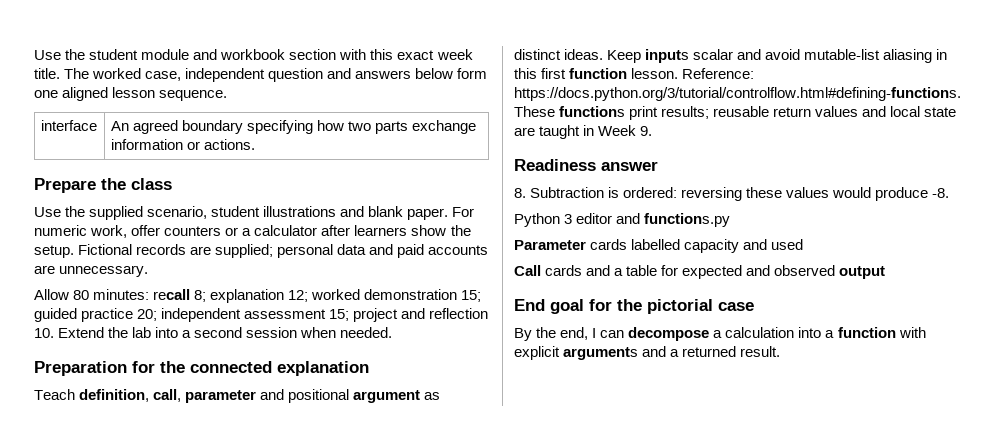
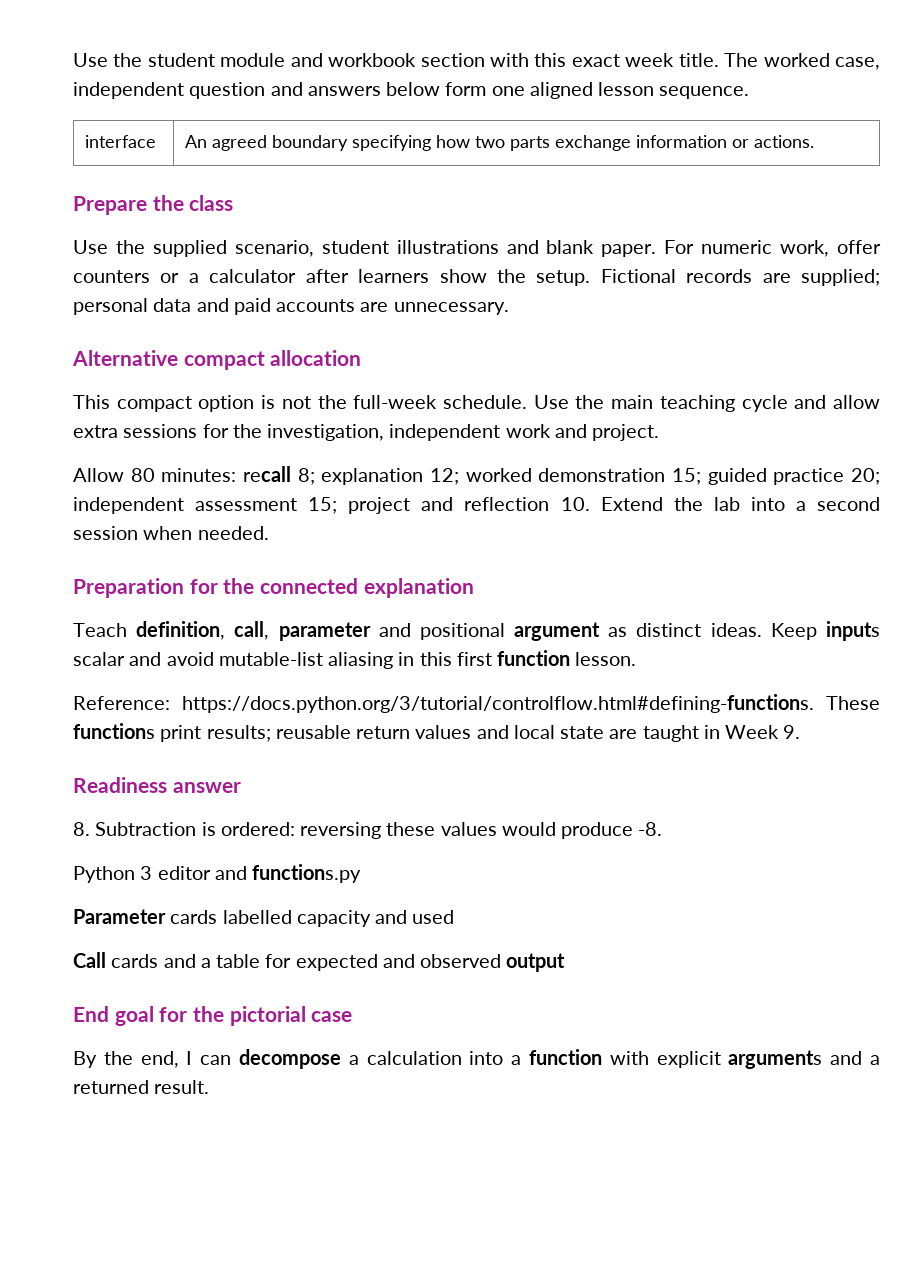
+ Alternative compact allocation
+ This compact option is not the full-week schedule. Use the main teaching cycle and allow extra sessions for the investigation, independent work and project.
- Keep inputs scalar and avoid mutable-list aliasing in this first function lesson. Reference: https://docs.python.org/3/tutorial/controlflow.html#defining-functions. These functions print results; reusable return values and local state are taught in Week 9.
+ Keep inputs scalar and avoid mutable-list aliasing in this first function lesson.
+ Reference: https://docs.python.org/3/tutorial/controlflow.html#defining-functions. These functions print results; reusable return values and local state are taught in Week 9.

